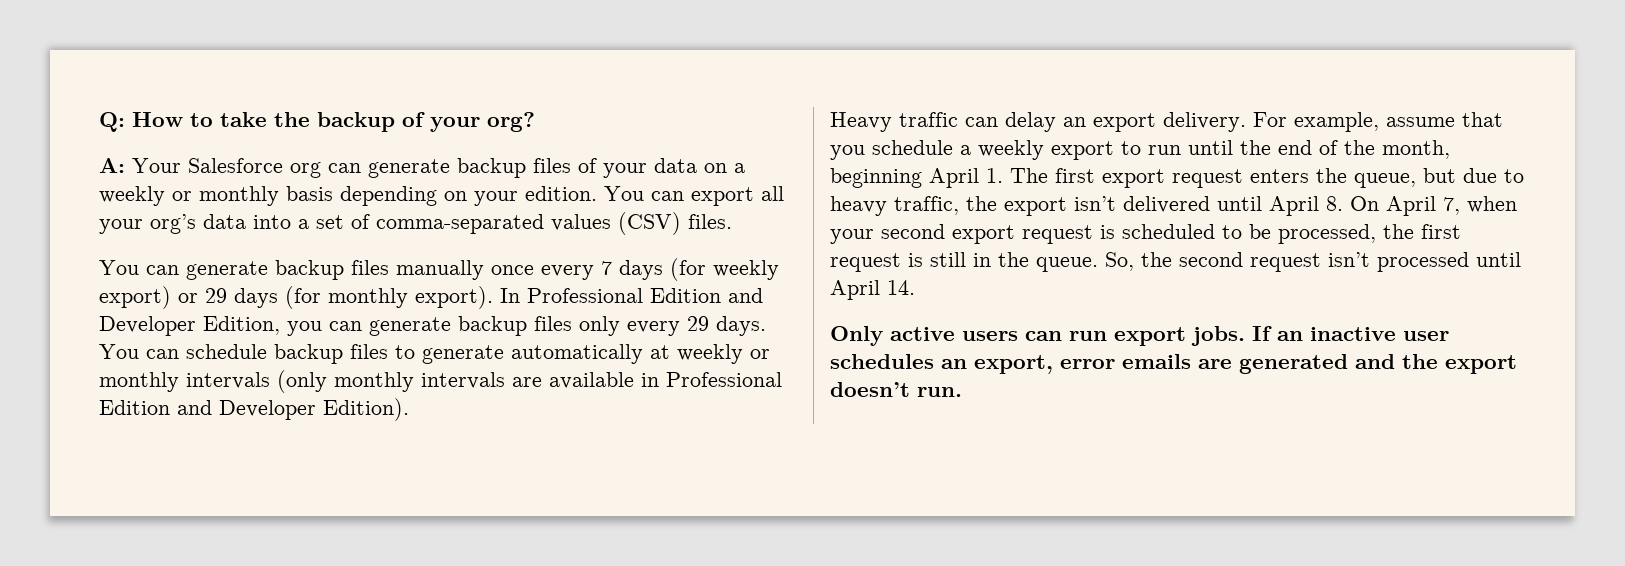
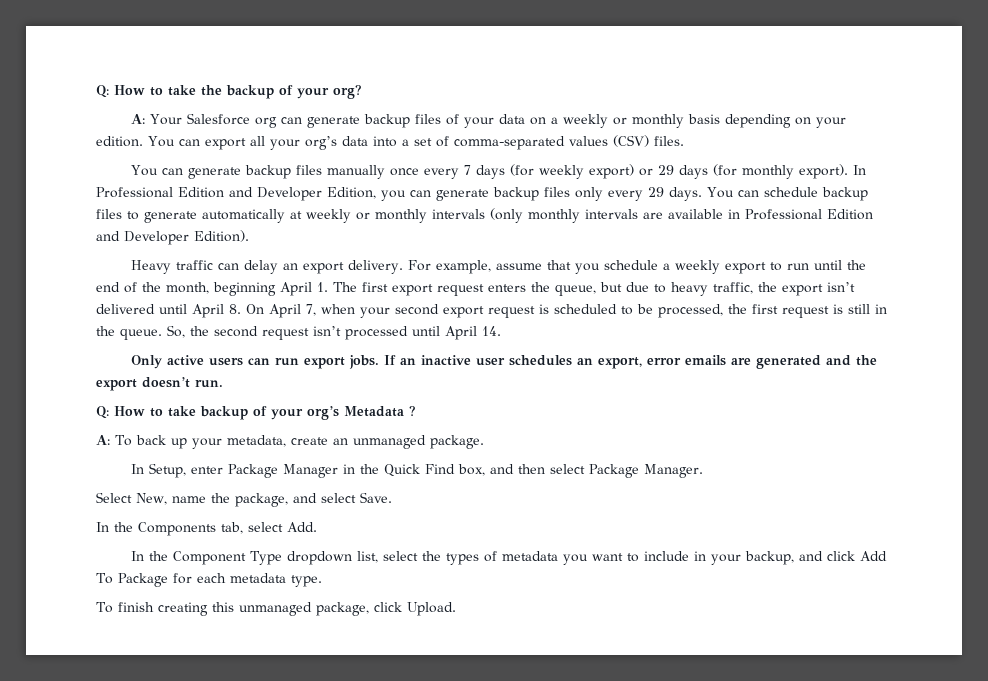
+ Q: How to take backup of your org’s Metadata ?
+ A: To back up your metadata, create an unmanaged package.
+ In Setup, enter Package Manager in the Quick Find box, and then select Package Manager.
+ Select New, name the package, and select Save.
+ In the Components tab, select Add.
+ In the Component Type dropdown list, select the types of metadata you want to include in your backup, and click Add To Package for each metadata type.
+ To finish creating this unmanaged package, click Upload.

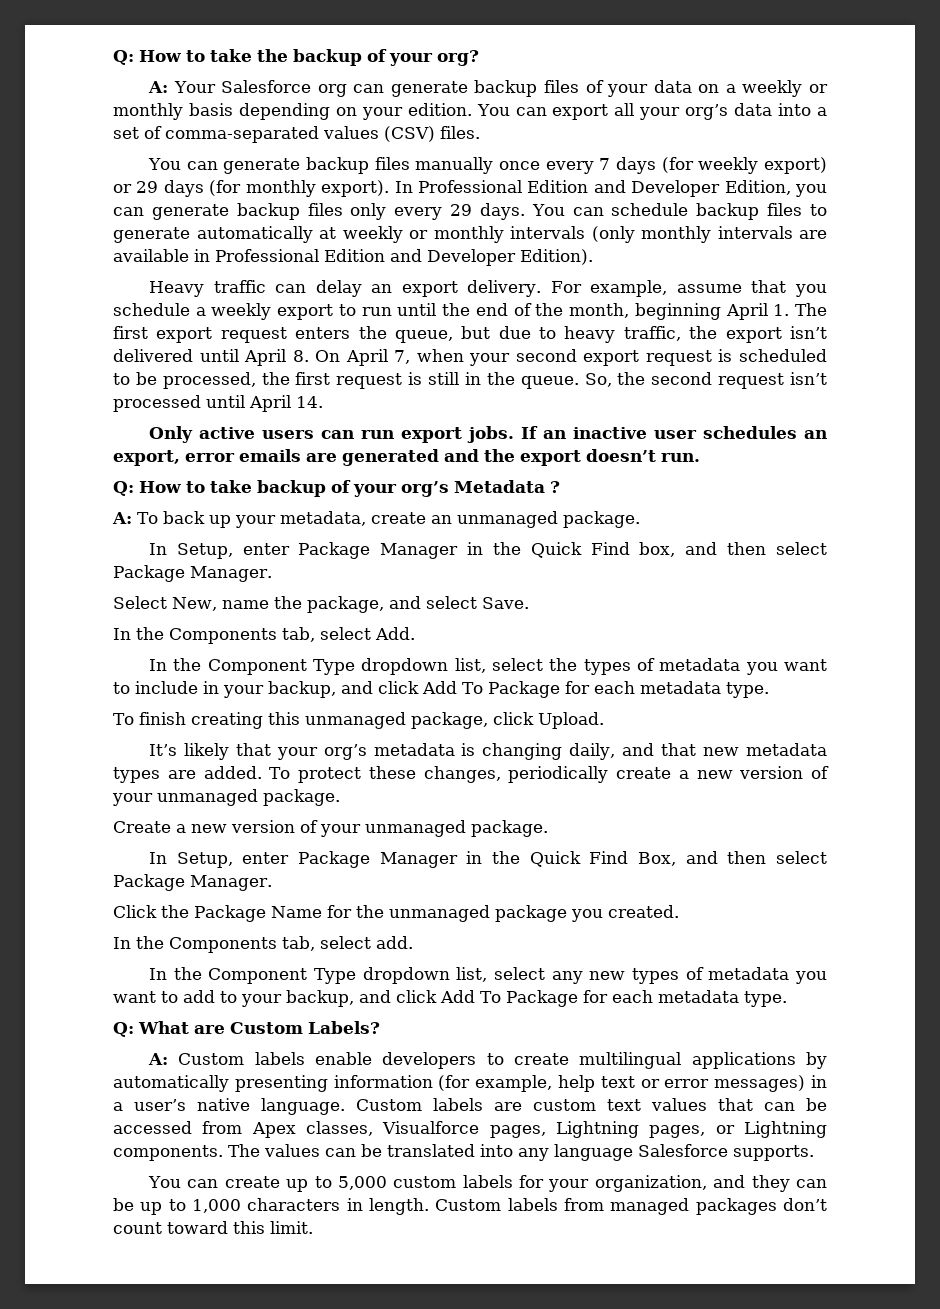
+ It’s likely that your org’s metadata is changing daily, and that new metadata types are added. To protect these changes, periodically create a new version of your unmanaged package.
+ Create a new version of your unmanaged package.
+ In Setup, enter Package Manager in the Quick Find Box, and then select Package Manager.
+ Click the Package Name for the unmanaged package you created.
+ In the Components tab, select add.
+ In the Component Type dropdown list, select any new types of metadata you want to add to your backup, and click Add To Package for each metadata type.
+ Q: What are Custom Labels?
+ A: Custom labels enable developers to create multilingual applications by automatically presenting information (for example, help text or error messages) in a user’s native language. Custom labels are custom text values that can be accessed from Apex classes, Visualforce pages, Lightning pages, or Lightning components. The values can be translated into any language Salesforce supports.
+ You can create up to 5,000 custom labels for your organization, and they can be up to 1,000 characters in length. Custom labels from managed packages don’t count toward this limit.

